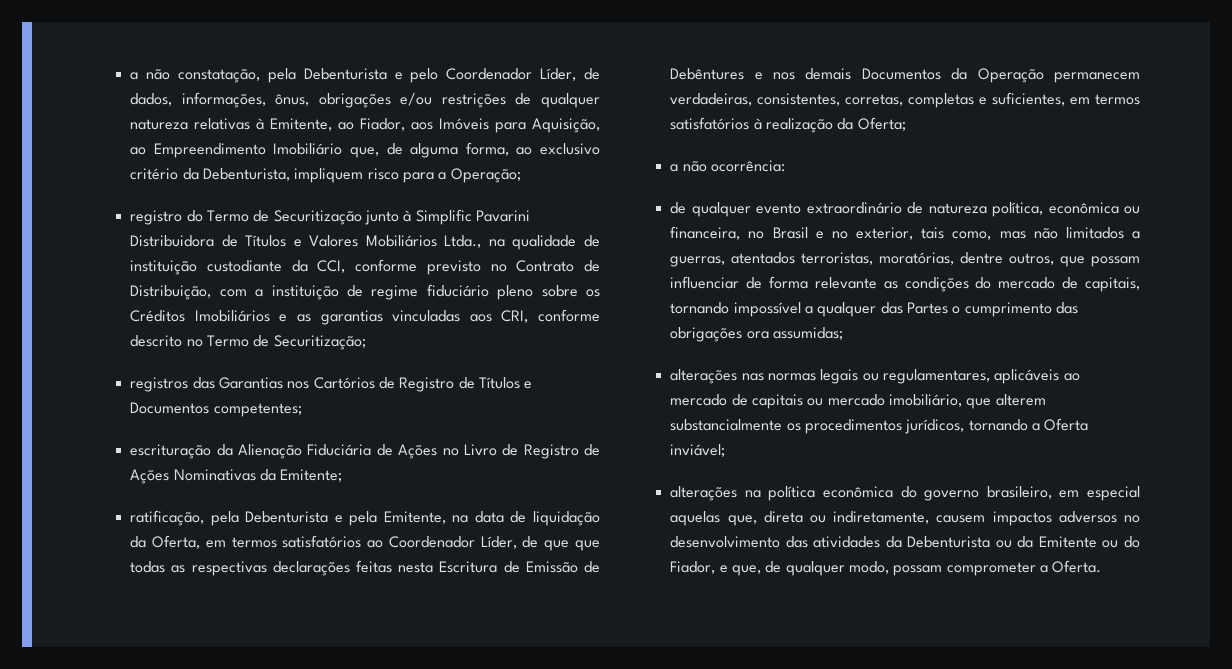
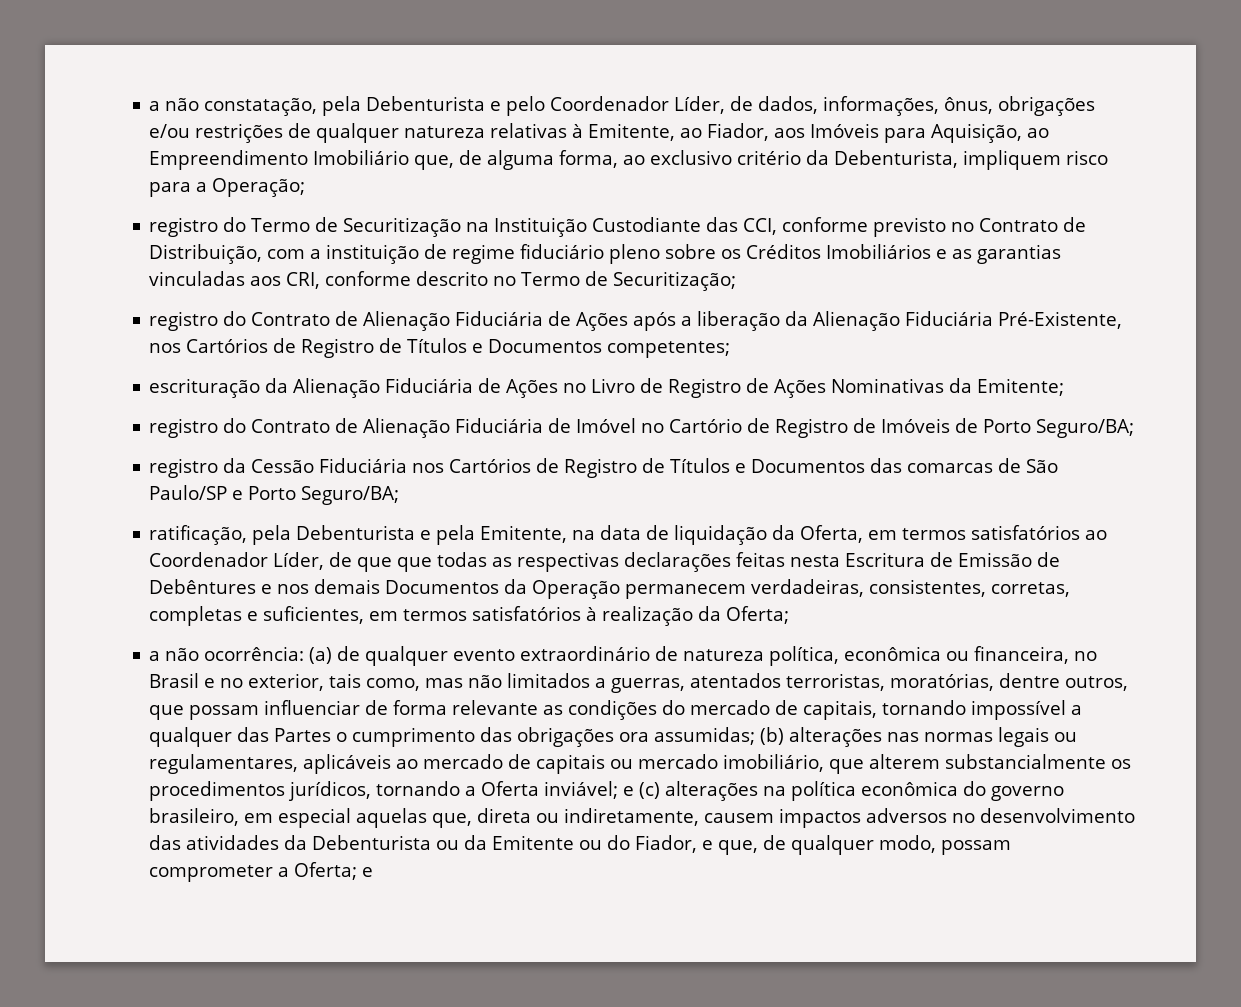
- registro do Termo de Securitização junto à Simplific Pavarini Distribuidora de Títulos e Valores Mobiliários Ltda., na qualidade de instituição custodiante da CCI, conforme previsto no Contrato de Distribuição, com a instituição de regime fiduciário pleno sobre os Créditos Imobiliários e as garantias vinculadas aos CRI, conforme descrito no Termo de Securitização;
+ registro do Termo de Securitização na Instituição Custodiante das CCI, conforme previsto no Contrato de Distribuição, com a instituição de regime fiduciário pleno sobre os Créditos Imobiliários e as garantias vinculadas aos CRI, conforme descrito no Termo de Securitização;
- registros das Garantias nos Cartórios de Registro de Títulos e Documentos competentes;
+ registro do Contrato de Alienação Fiduciária de Ações após a liberação da Alienação Fiduciária Pré-Existente, nos Cartórios de Registro de Títulos e Documentos competentes;
+ registro do Contrato de Alienação Fiduciária de Imóvel no Cartório de Registro de Imóveis de Porto Seguro/BA;
+ registro da Cessão Fiduciária nos Cartórios de Registro de Títulos e Documentos das comarcas de São Paulo/SP e Porto Seguro/BA;
- a não ocorrência:
- de qualquer evento extraordinário de natureza política, econômica ou financeira, no Brasil e no exterior, tais como, mas não limitados a guerras, atentados terroristas, moratórias, dentre outros, que possam influenciar de forma relevante as condições do mercado de capitais, tornando impossível a qualquer das Partes o cumprimento das obrigações ora assumidas;
- alterações nas normas legais ou regulamentares, aplicáveis ao mercado de capitais ou mercado imobiliário, que alterem substancialmente os procedimentos jurídicos, tornando a Oferta inviável;
- alterações na política econômica do governo brasileiro, em especial aquelas que, direta ou indiretamente, causem impactos adversos no desenvolvimento das atividades da Debenturista ou da Emitente ou do Fiador, e que, de qualquer modo, possam comprometer a Oferta.
+ a não ocorrência: (a) de qualquer evento extraordinário de natureza política, econômica ou financeira, no Brasil e no exterior, tais como, mas não limitados a guerras, atentados terroristas, moratórias, dentre outros, que possam influenciar de forma relevante as condições do mercado de capitais, tornando impossível a qualquer das Partes o cumprimento das obrigações ora assumidas; (b) alterações nas normas legais ou regulamentares, aplicáveis ao mercado de capitais ou mercado imobiliário, que alterem substancialmente os procedimentos jurídicos, tornando a Oferta inviável; e (c) alterações na política econômica do governo brasileiro, em especial aquelas que, direta ou indiretamente, causem impactos adversos no desenvolvimento das atividades da Debenturista ou da Emitente ou do Fiador, e que, de qualquer modo, possam comprometer a Oferta; e

